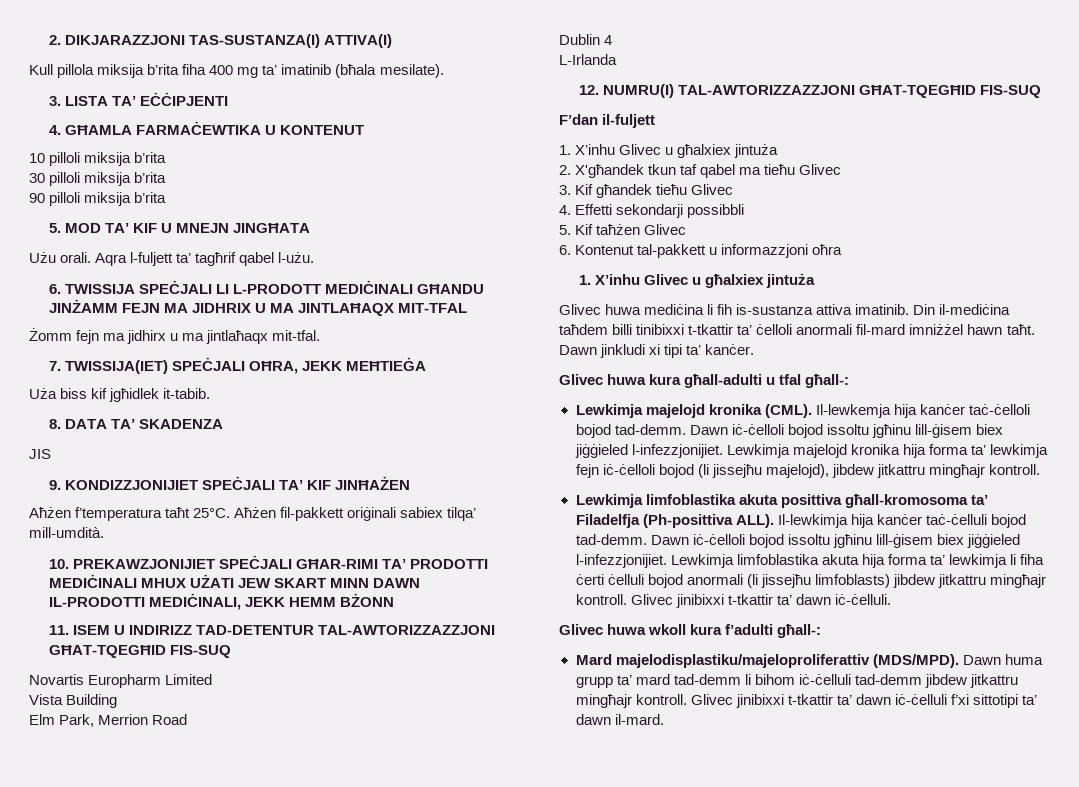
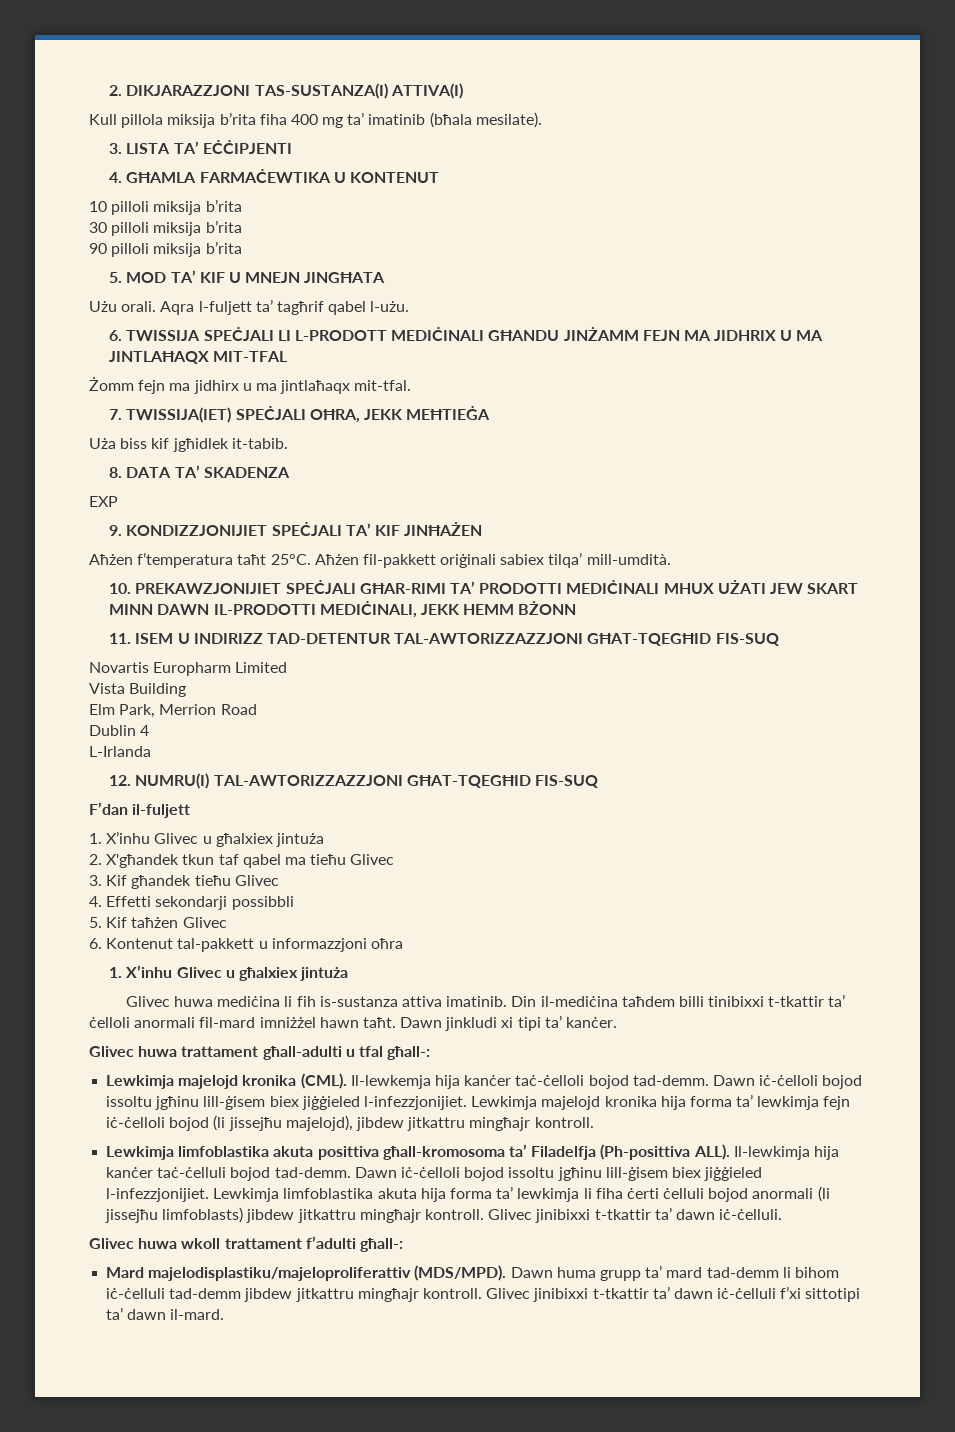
- JIS
+ EXP
- Glivec huwa kura għall-adulti u tfal għall-:
+ Glivec huwa trattament għall-adulti u tfal għall-:
- Glivec huwa wkoll kura f’adulti għall-:
+ Glivec huwa wkoll trattament f’adulti għall-:

